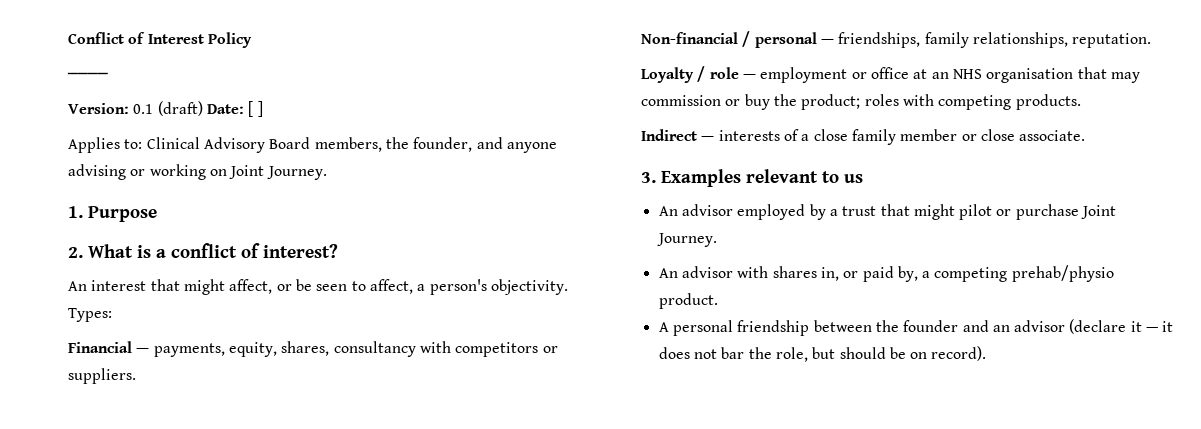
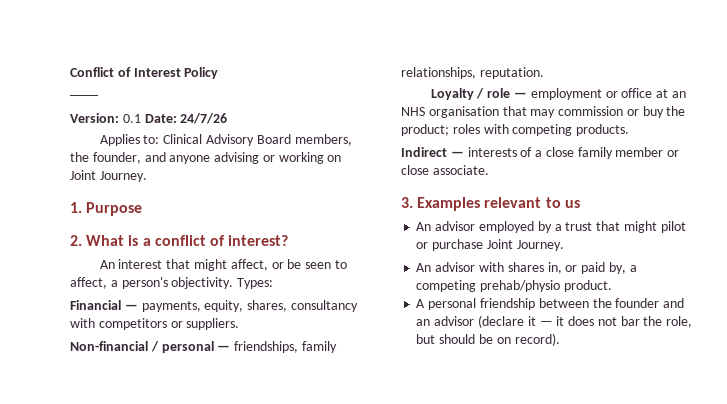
- Version: 0.1 (draft) Date: [ ]
+ Version: 0.1 Date: 24/7/26

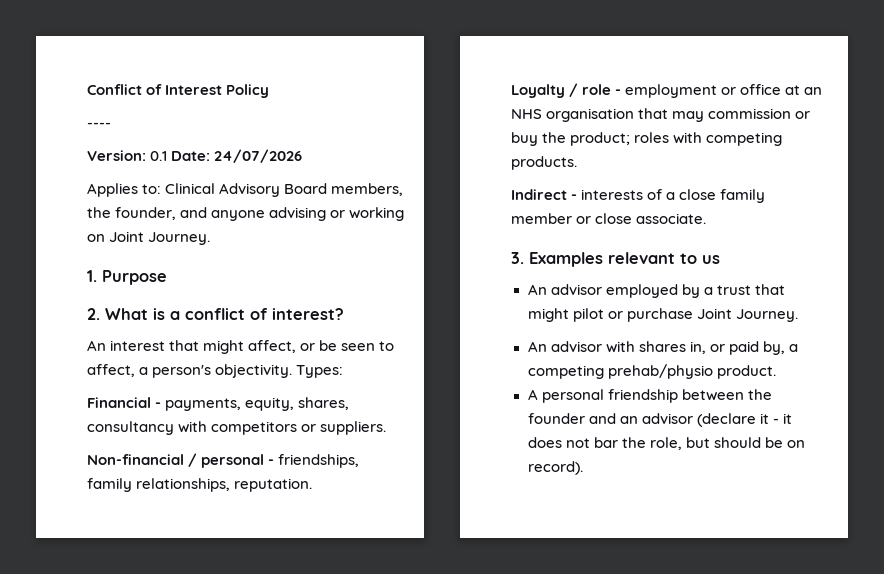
- ────
+ ----
- Version: 0.1 Date: 24/7/26
+ Version: 0.1 Date: 24/07/2026
- Financial — payments, equity, shares, consultancy with competitors or suppliers.
+ Financial - payments, equity, shares, consultancy with competitors or suppliers.
- Non-financial / personal — friendships, family relationships, reputation.
+ Non-financial / personal - friendships, family relationships, reputation.
- Loyalty / role — employment or office at an NHS organisation that may commission or buy the product; roles with competing products.
+ Loyalty / role - employment or office at an NHS organisation that may commission or buy the product; roles with competing products.
- Indirect — interests of a close family member or close associate.
+ Indirect - interests of a close family member or close associate.
- A personal friendship between the founder and an advisor (declare it — it does not bar the role, but should be on record).
+ A personal friendship between the founder and an advisor (declare it - it does not bar the role, but should be on record).

